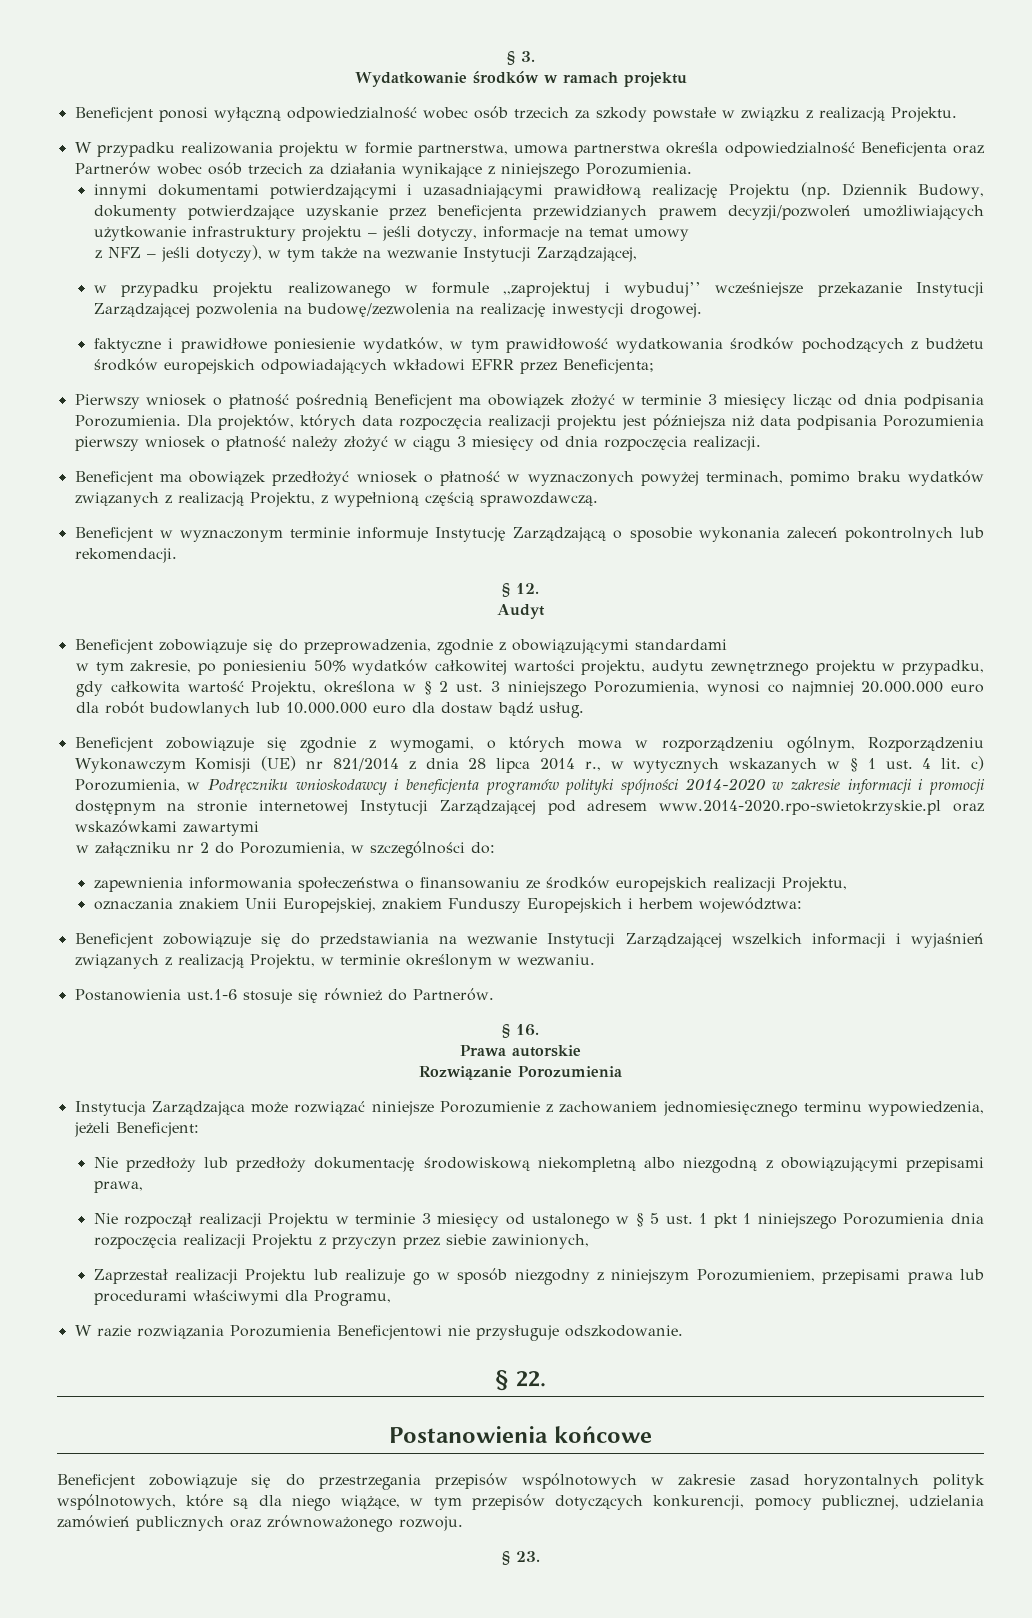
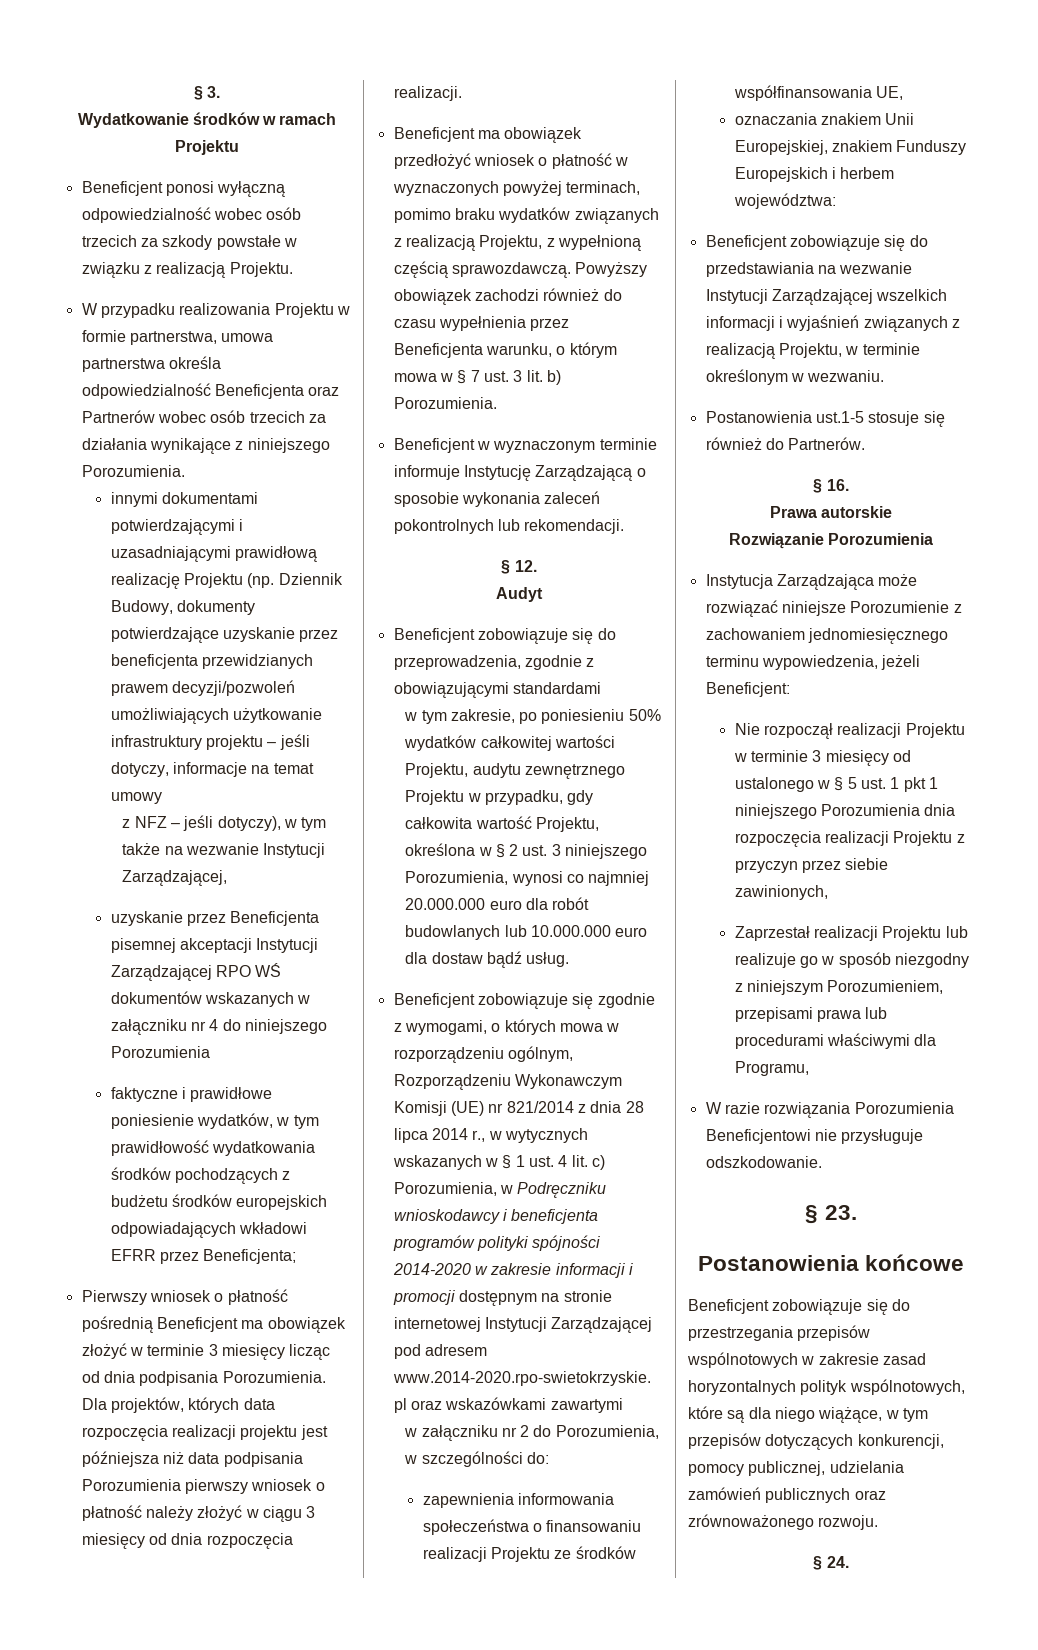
- Wydatkowanie środków w ramach projektu
+ Wydatkowanie środków w ramach Projektu
- W przypadku realizowania projektu w formie partnerstwa, umowa partnerstwa określa odpowiedzialność Beneficjenta oraz Partnerów wobec osób trzecich za działania wynikające z niniejszego Porozumienia.
+ W przypadku realizowania Projektu w formie partnerstwa, umowa partnerstwa określa odpowiedzialność Beneficjenta oraz Partnerów wobec osób trzecich za działania wynikające z niniejszego Porozumienia.
- w przypadku projektu realizowanego w formule ,,zaprojektuj i wybuduj’’ wcześniejsze przekazanie Instytucji Zarządzającej pozwolenia na budowę/zezwolenia na realizację inwestycji drogowej.
+ uzyskanie przez Beneficjenta pisemnej akceptacji Instytucji Zarządzającej RPO WŚ dokumentów wskazanych w załączniku nr 4 do niniejszego Porozumienia
+ Powyższy obowiązek zachodzi również do czasu wypełnienia przez Beneficjenta warunku, o którym mowa w § 7 ust. 3 lit. b) Porozumienia.
- w tym zakresie, po poniesieniu 50% wydatków całkowitej wartości projektu, audytu zewnętrznego projektu w przypadku, gdy całkowita wartość Projektu, określona w § 2 ust. 3 niniejszego Porozumienia, wynosi co najmniej 20.000.000 euro dla robót budowlanych lub 10.000.000 euro dla dostaw bądź usług.
+ w tym zakresie, po poniesieniu 50% wydatków całkowitej wartości Projektu, audytu zewnętrznego Projektu w przypadku, gdy całkowita wartość Projektu, określona w § 2 ust. 3 niniejszego Porozumienia, wynosi co najmniej 20.000.000 euro dla robót budowlanych lub 10.000.000 euro dla dostaw bądź usług.
- zapewnienia informowania społeczeństwa o finansowaniu ze środków europejskich realizacji Projektu,
+ zapewnienia informowania społeczeństwa o finansowaniu realizacji Projektu ze środków współfinansowania UE,
- Postanowienia ust.1-6 stosuje się również do Partnerów.
+ Postanowienia ust.1-5 stosuje się również do Partnerów.
- Nie przedłoży lub przedłoży dokumentację środowiskową niekompletną albo niezgodną z obowiązującymi przepisami prawa,
- § 22.
+ § 23.
- § 23.
+ § 24.

